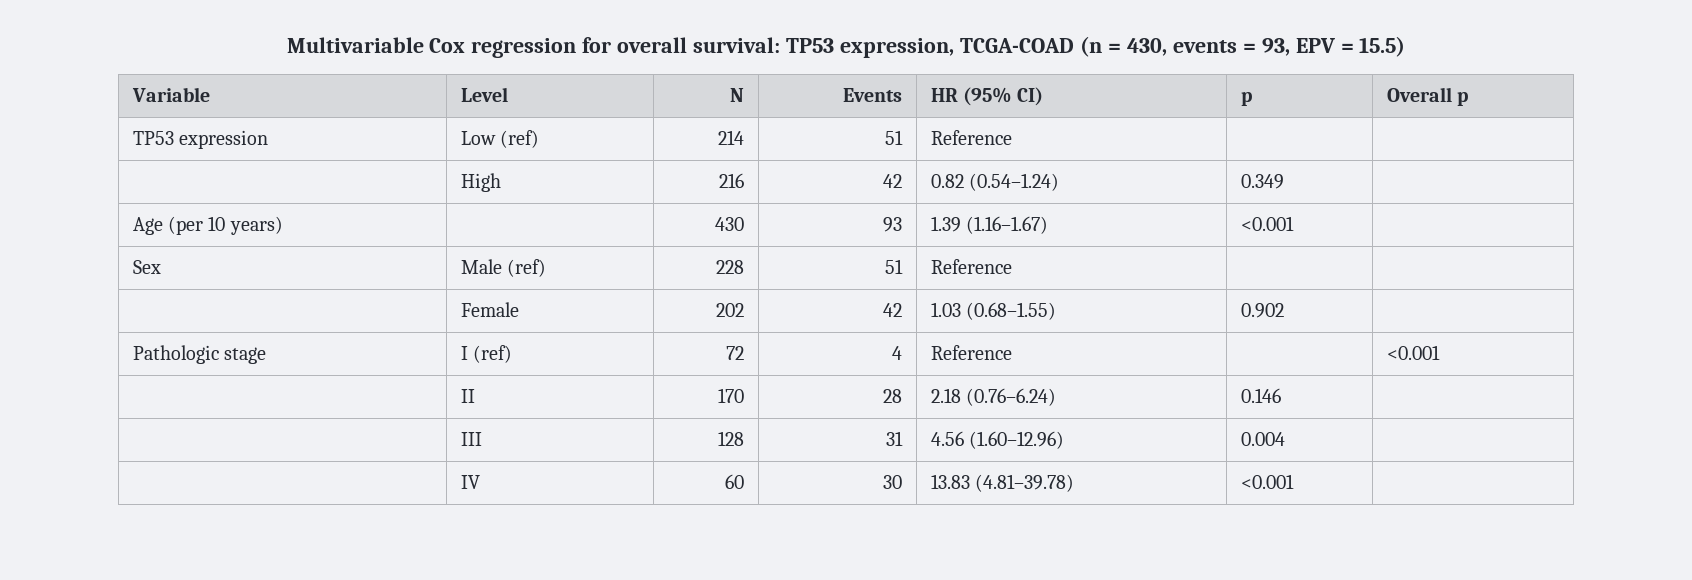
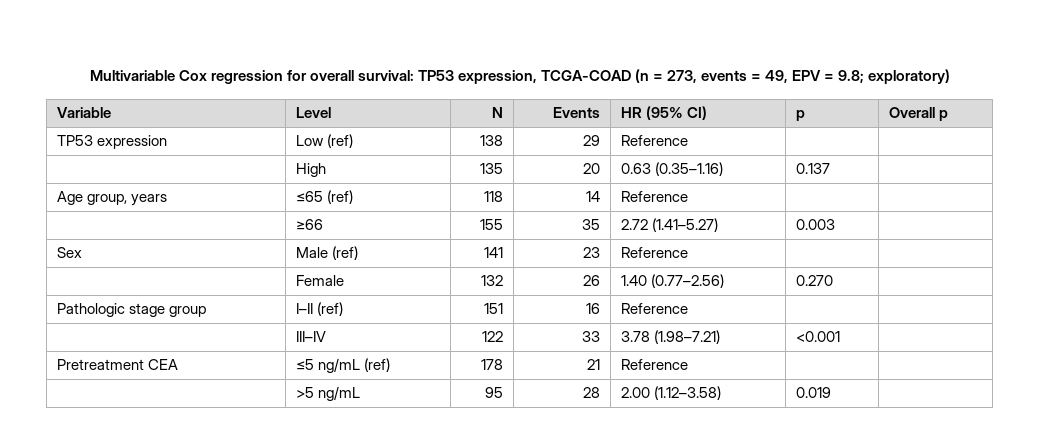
- Multivariable Cox regression for overall survival: TP53 expression, TCGA-COAD (n = 430, events = 93, EPV = 15.5)
+ Multivariable Cox regression for overall survival: TP53 expression, TCGA-COAD (n = 273, events = 49, EPV = 9.8; exploratory)
- TP53 expression | Low (ref) | 214 | 51 | Reference | |
+ TP53 expression | Low (ref) | 138 | 29 | Reference | |
- | High | 216 | 42 | 0.82 (0.54–1.24) | 0.349 |
- Age (per 10 years) | | 430 | 93 | 1.39 (1.16–1.67) | <0.001 |
+ | High | 135 | 20 | 0.63 (0.35–1.16) | 0.137 |
+ Age group, years | ≤65 (ref) | 118 | 14 | Reference | |
+ | ≥66 | 155 | 35 | 2.72 (1.41–5.27) | 0.003 |
- Sex | Male (ref) | 228 | 51 | Reference | |
+ Sex | Male (ref) | 141 | 23 | Reference | |
- | Female | 202 | 42 | 1.03 (0.68–1.55) | 0.902 |
+ | Female | 132 | 26 | 1.40 (0.77–2.56) | 0.270 |
- Pathologic stage | I (ref) | 72 | 4 | Reference | | <0.001
- | II | 170 | 28 | 2.18 (0.76–6.24) | 0.146 |
- | III | 128 | 31 | 4.56 (1.60–12.96) | 0.004 |
- | IV | 60 | 30 | 13.83 (4.81–39.78) | <0.001 |
+ Pathologic stage group | I–II (ref) | 151 | 16 | Reference | |
+ | III–IV | 122 | 33 | 3.78 (1.98–7.21) | <0.001 |
+ Pretreatment CEA | ≤5 ng/mL (ref) | 178 | 21 | Reference | |
+ | >5 ng/mL | 95 | 28 | 2.00 (1.12–3.58) | 0.019 |

